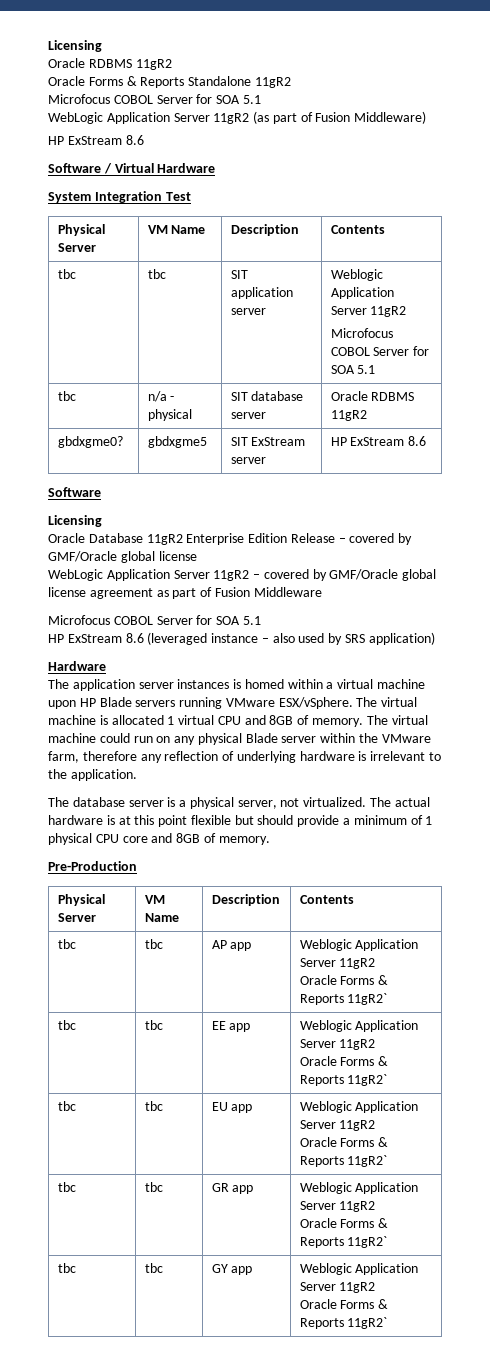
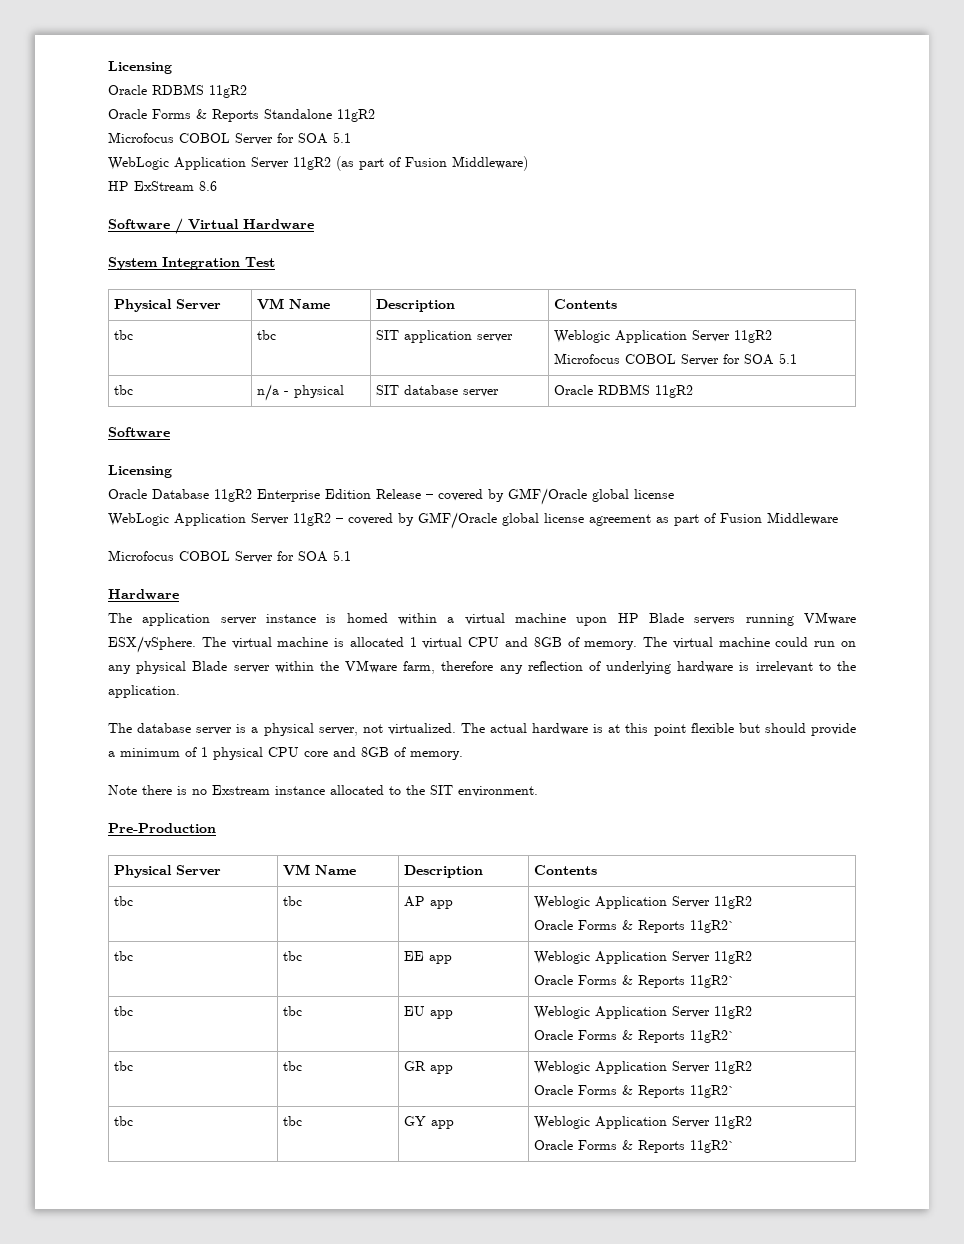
- gbdxgme0? | gbdxgme5 | SIT ExStream server | HP ExStream 8.6
- HP ExStream 8.6 (leveraged instance – also used by SRS application)
- The application server instances is homed within a virtual machine upon HP Blade servers running VMware ESX/vSphere.
+ The application server instance is homed within a virtual machine upon HP Blade servers running VMware ESX/vSphere.
+ Note there is no Exstream instance allocated to the SIT environment.

